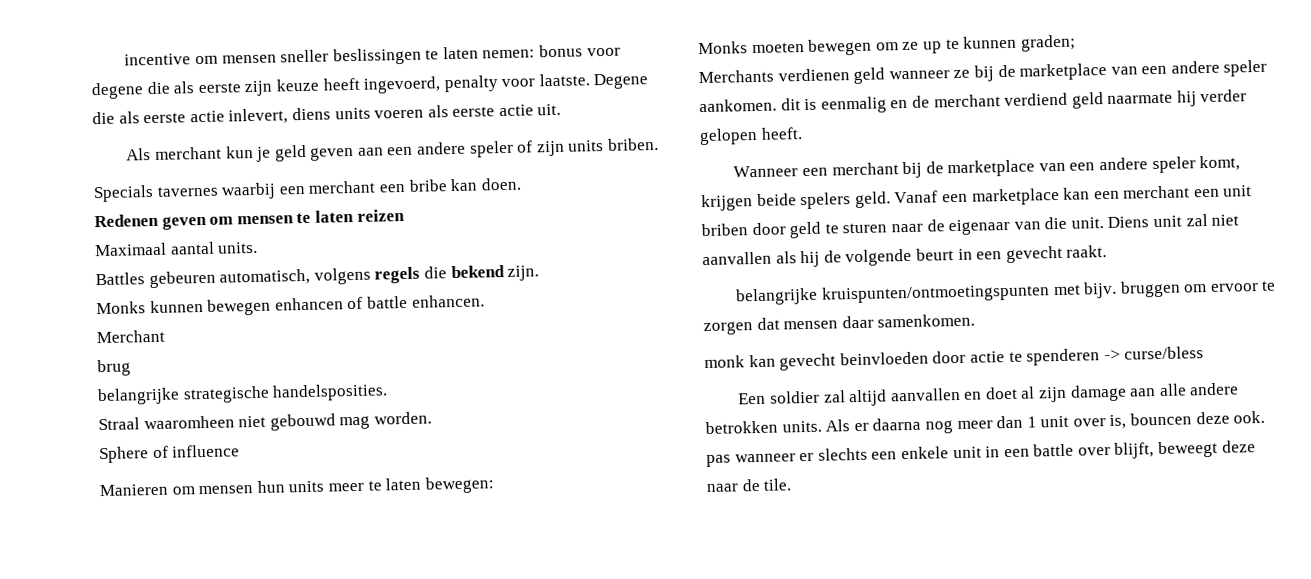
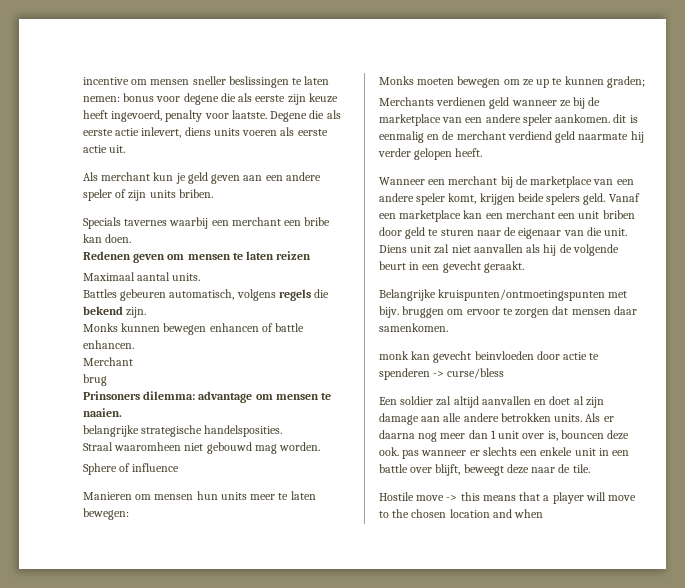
+ Prinsoners dilemma: advantage om mensen te naaien.
- Diens unit zal niet aanvallen als hij de volgende beurt in een gevecht raakt.
- belangrijke kruispunten/ontmoetingspunten met bijv. bruggen om ervoor te zorgen dat mensen daar samenkomen.
+ Diens unit zal niet aanvallen als hij de volgende beurt in een gevecht geraakt.
+ Belangrijke kruispunten/ontmoetingspunten met bijv. bruggen om ervoor te zorgen dat mensen daar samenkomen.
+ Hostile move -> this means that a player will move to the chosen location and when

